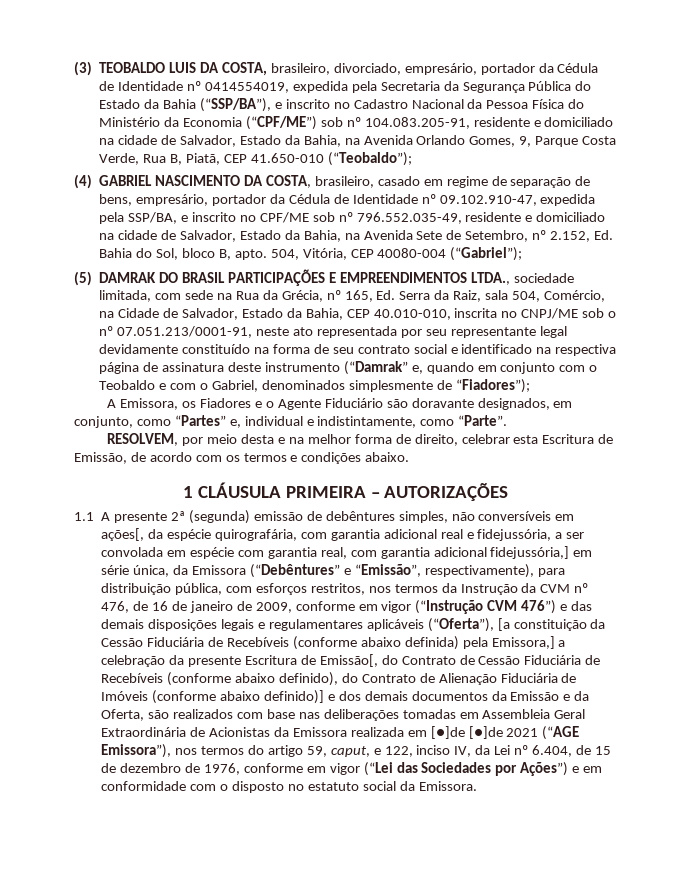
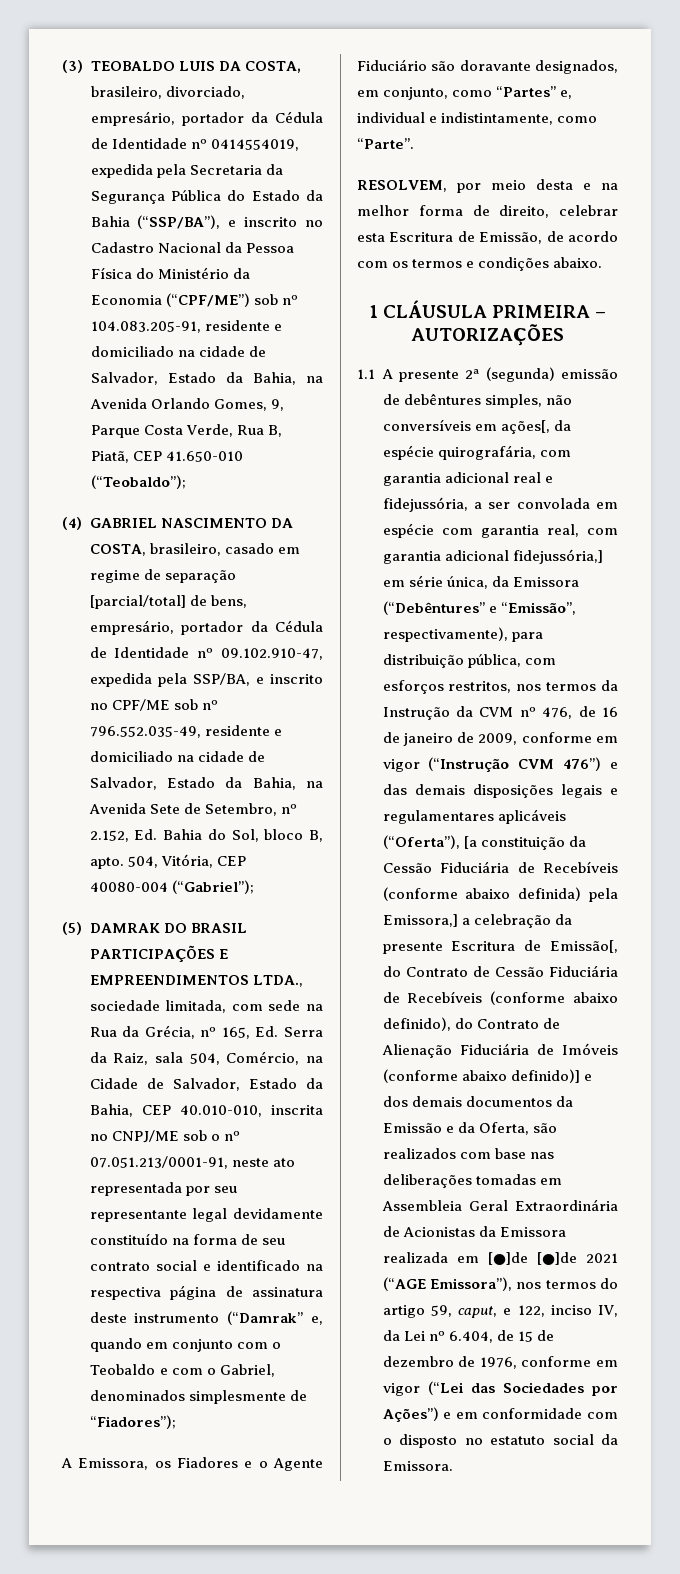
- (4) GABRIEL NASCIMENTO DA COSTA, brasileiro, casado em regime de separação de bens, empresário, portador da Cédula de Identidade nº 09.102.910-47, expedida pela SSP/BA, e inscrito no CPF/ME sob nº 796.552.035-49, residente e domiciliado na cidade de Salvador, Estado da Bahia, na Avenida Sete de Setembro, nº 2.152, Ed. Bahia do Sol, bloco B, apto.
+ (4) GABRIEL NASCIMENTO DA COSTA, brasileiro, casado em regime de separação [parcial/total] de bens, empresário, portador da Cédula de Identidade nº 09.102.910-47, expedida pela SSP/BA, e inscrito no CPF/ME sob nº 796.552.035-49, residente e domiciliado na cidade de Salvador, Estado da Bahia, na Avenida Sete de Setembro, nº 2.152, Ed. Bahia do Sol, bloco B, apto.

